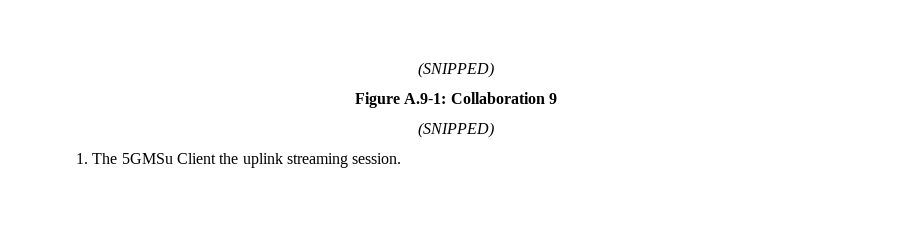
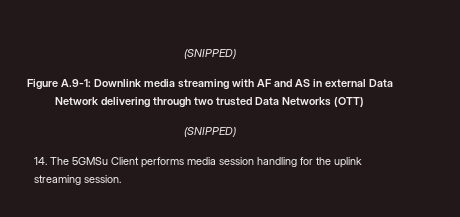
- Figure A.9-1: Collaboration 9
+ Figure A.9-1: Downlink media streaming with AF and AS in external Data Network delivering through two trusted Data Networks (OTT)
  (SNIPPED)
- 1. The 5GMSu Client the uplink streaming session.
+ 14. The 5GMSu Client performs media session handling for the uplink streaming session.

